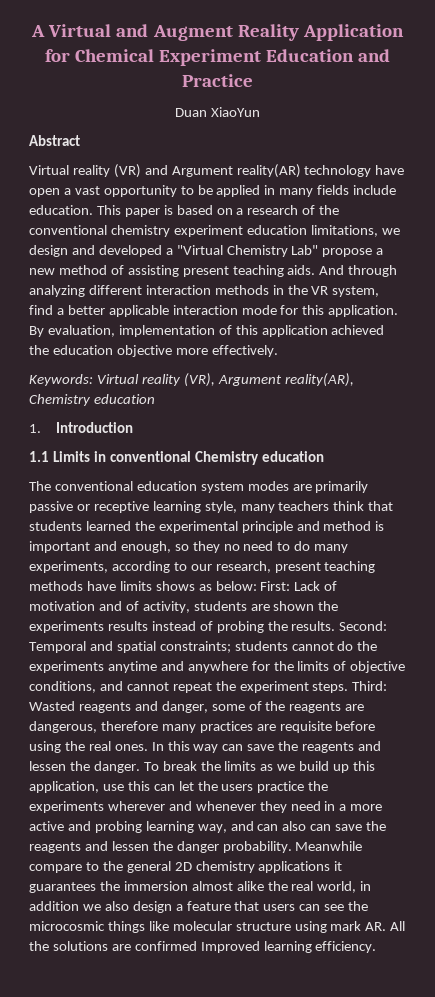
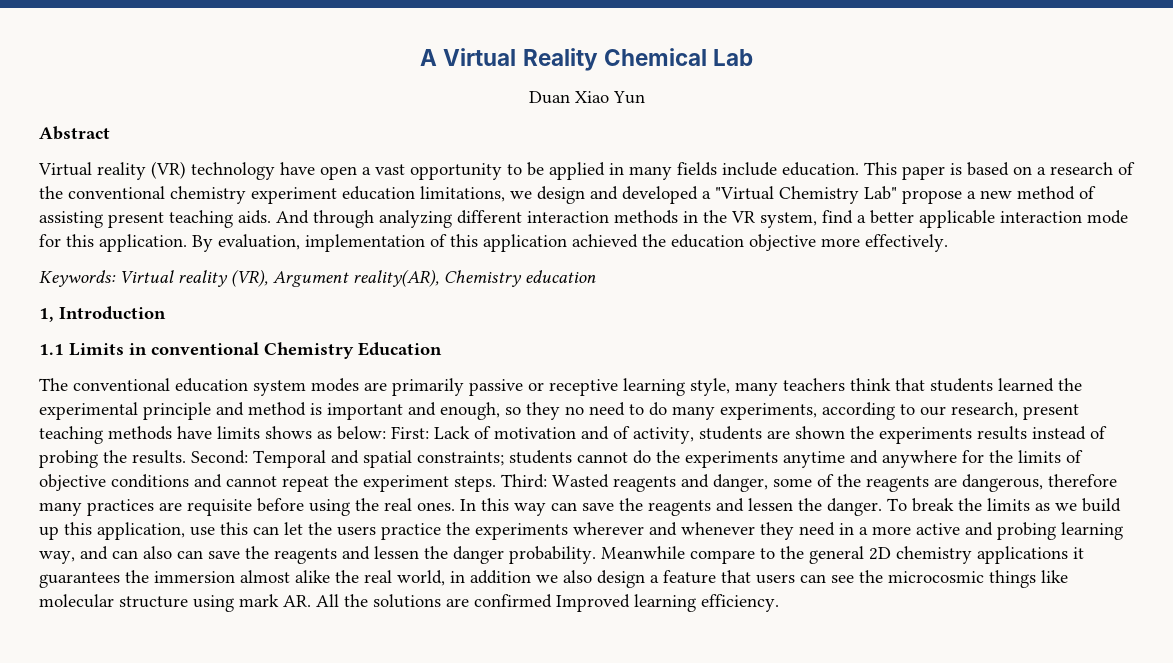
- A Virtual and Augment Reality Application for Chemical Experiment Education and Practice
+ A Virtual Reality Chemical Lab
- Duan XiaoYun
+ Duan Xiao Yun
- Virtual reality (VR) and Argument reality(AR) technology have open a vast opportunity to be applied in many fields include education.
+ Virtual reality (VR) technology have open a vast opportunity to be applied in many fields include education.
- 1. Introduction
+ 1, Introduction
- 1.1 Limits in conventional Chemistry education
+ 1.1 Limits in conventional Chemistry Education
- Second: Temporal and spatial constraints; students cannot do the experiments anytime and anywhere for the limits of objective conditions, and cannot repeat the experiment steps.
+ Second: Temporal and spatial constraints; students cannot do the experiments anytime and anywhere for the limits of objective conditions and cannot repeat the experiment steps.

